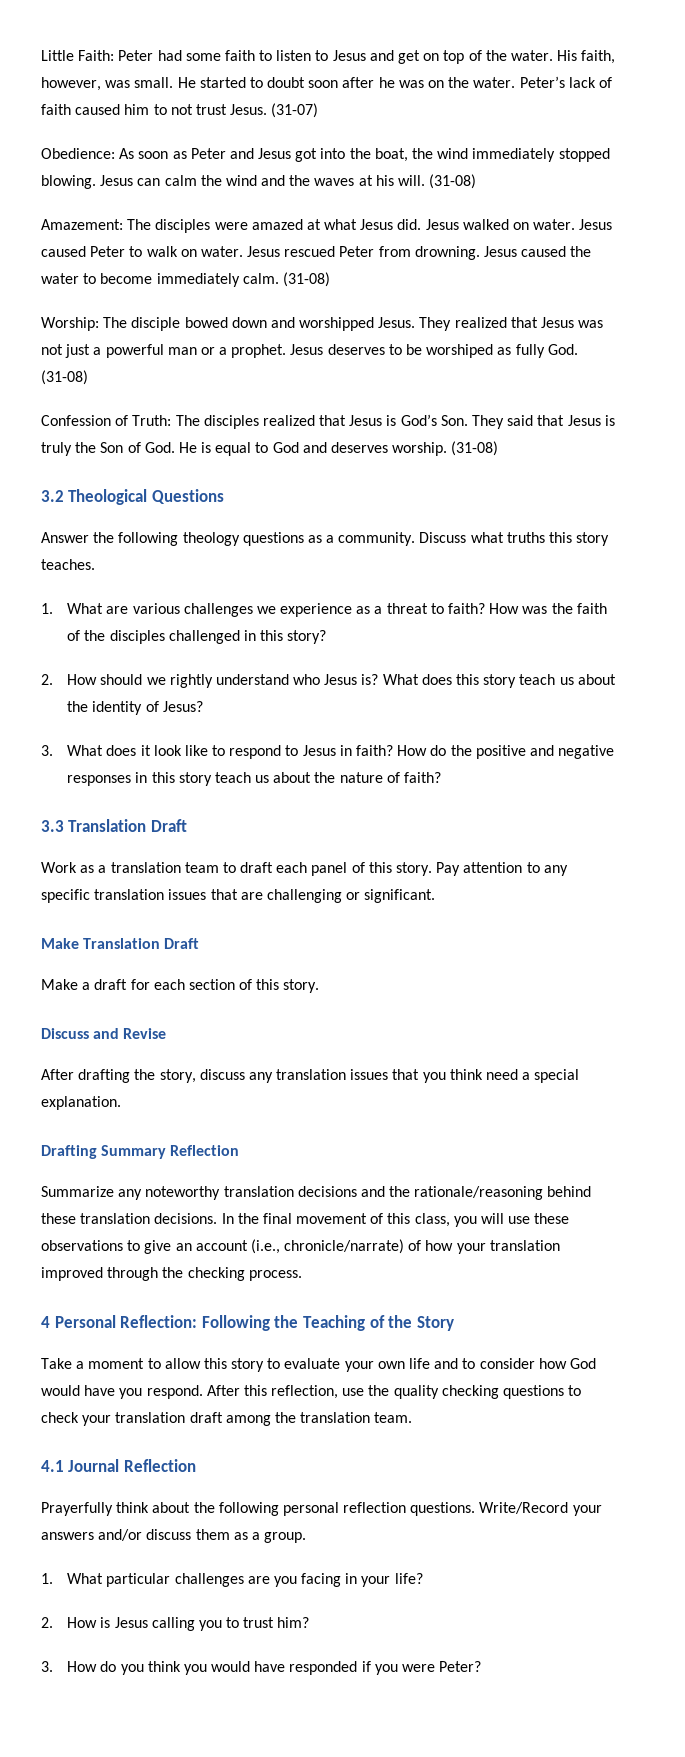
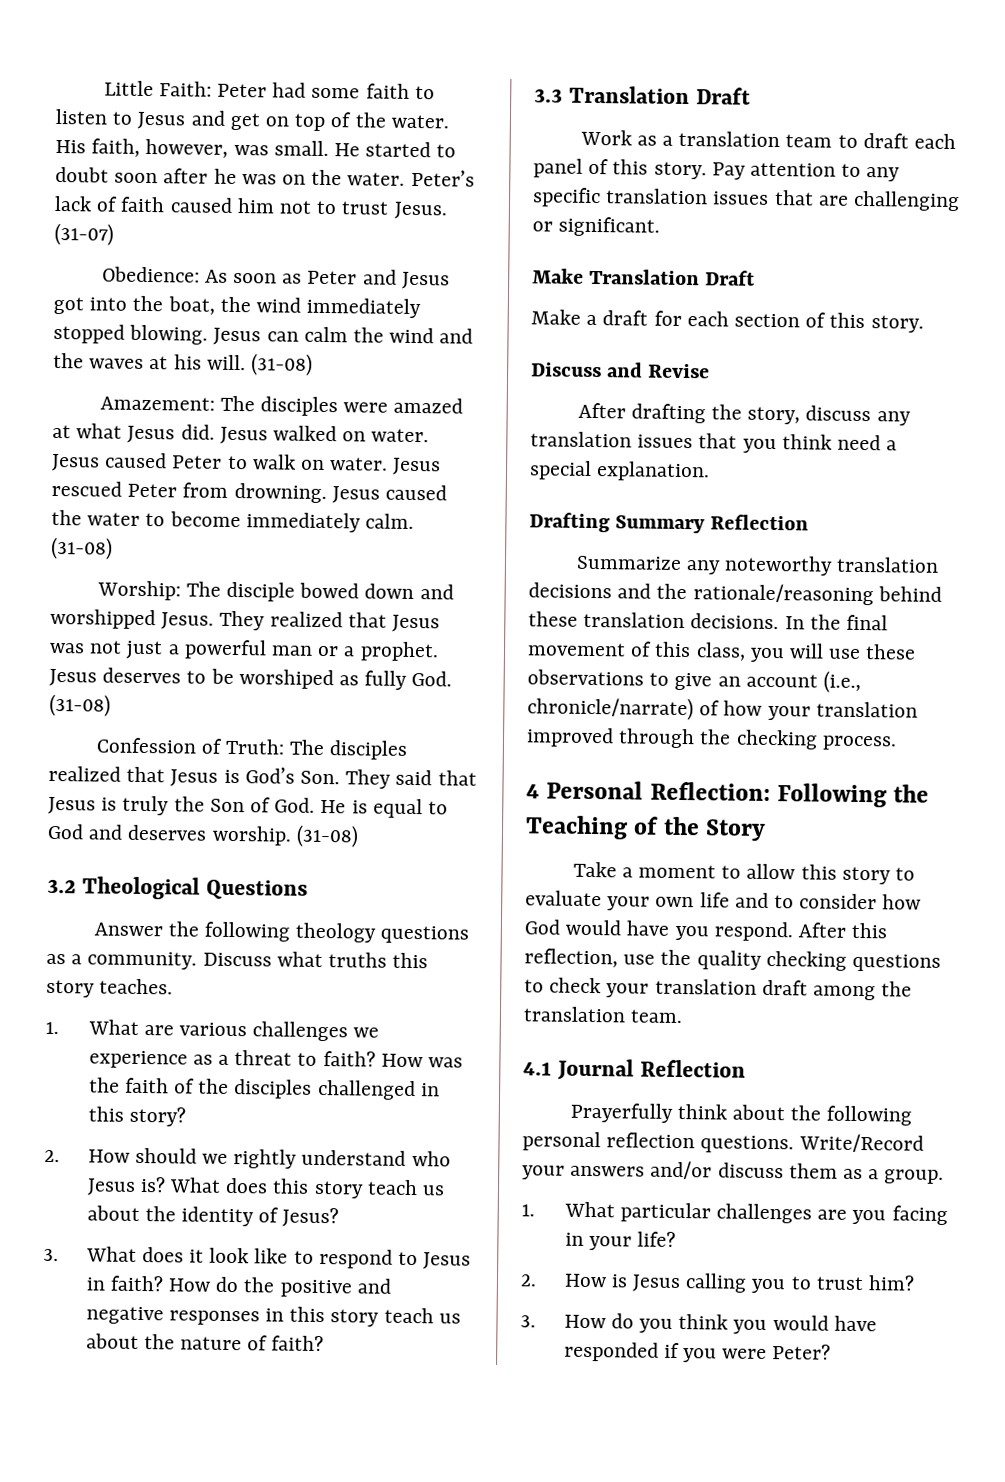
- Peter’s lack of faith caused him to not trust Jesus.
+ Peter’s lack of faith caused him not to trust Jesus.

